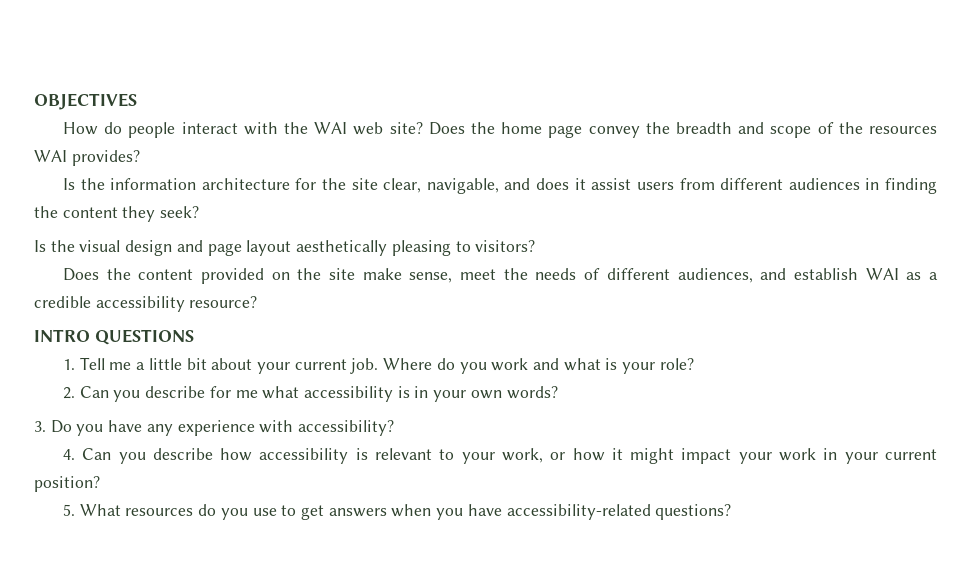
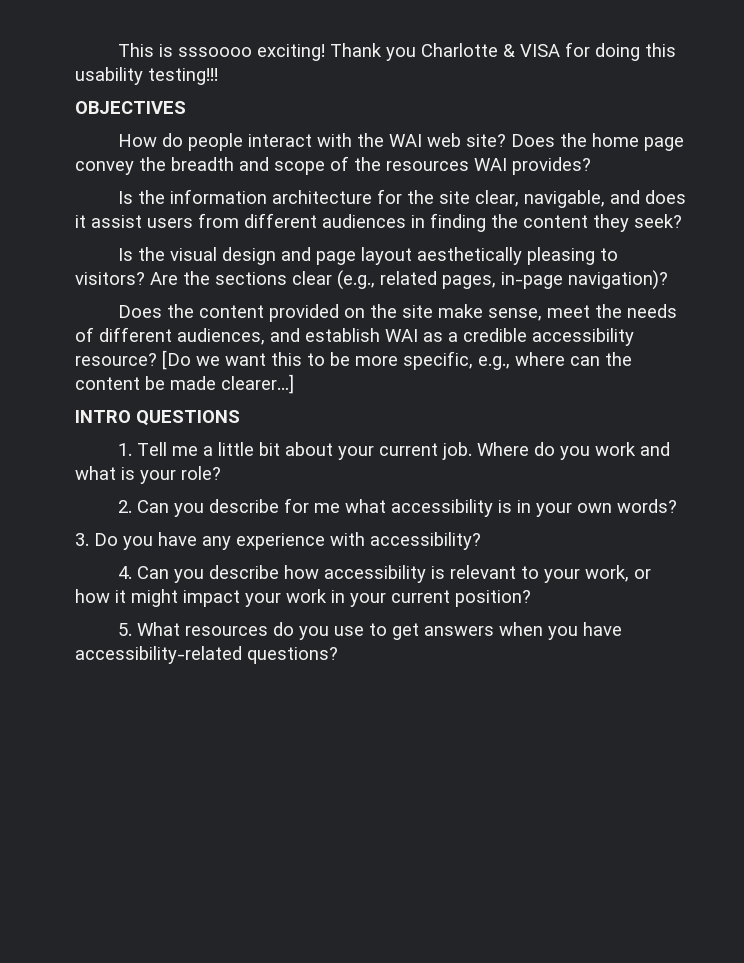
+ This is sssoooo exciting! Thank you Charlotte & VISA for doing this usability testing!!!
+ Are the sections clear (e.g., related pages, in-page navigation)?
+ [Do we want this to be more specific, e.g., where can the content be made clearer…]

